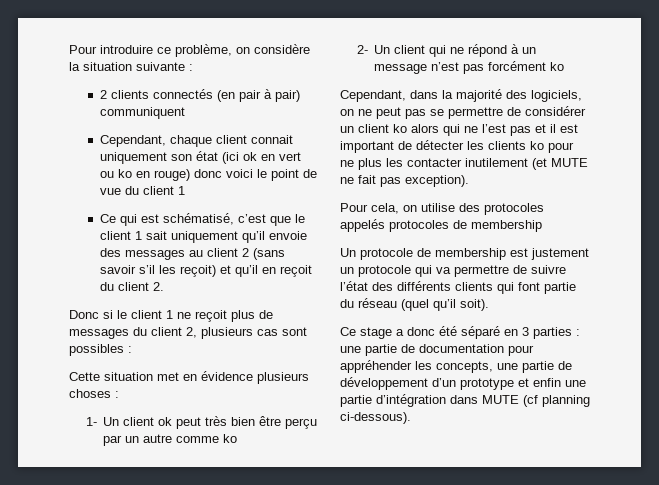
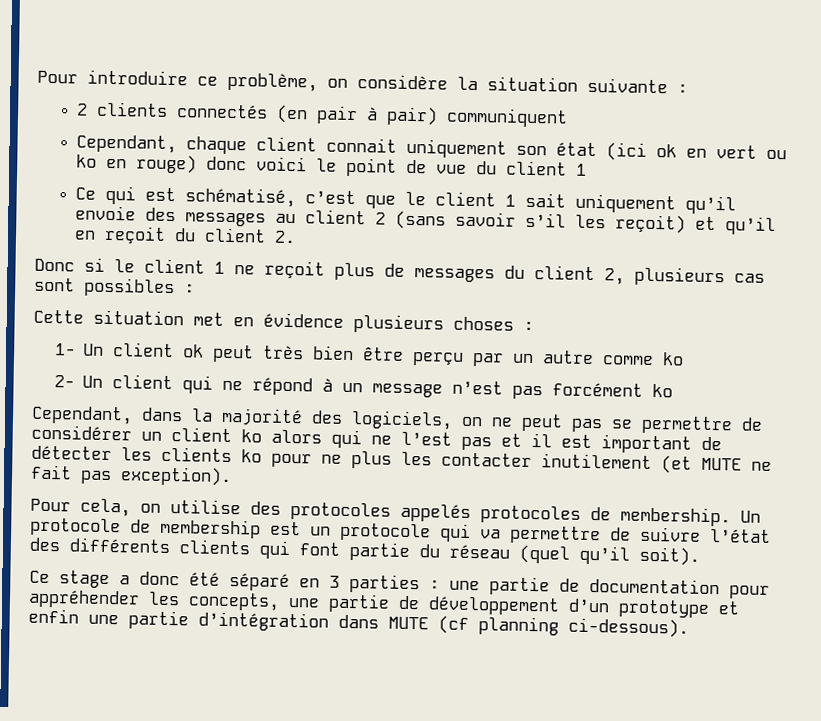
- Pour cela, on utilise des protocoles appelés protocoles de membership
- Un protocole de membership est justement un protocole qui va permettre de suivre l’état des différents clients qui font partie du réseau (quel qu’il soit).
+ Pour cela, on utilise des protocoles appelés protocoles de membership. Un protocole de membership est un protocole qui va permettre de suivre l’état des différents clients qui font partie du réseau (quel qu’il soit).

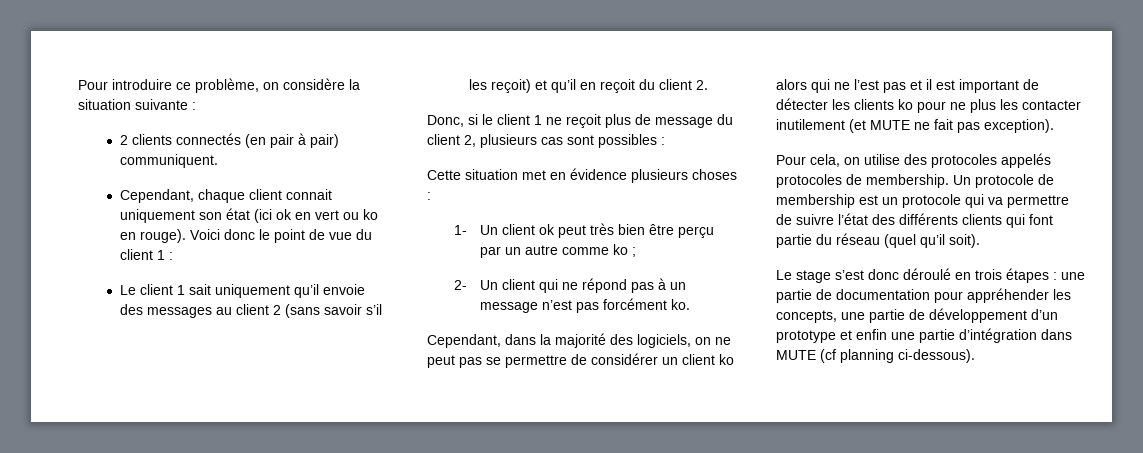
- 2 clients connectés (en pair à pair) communiquent
+ 2 clients connectés (en pair à pair) communiquent.
- Cependant, chaque client connait uniquement son état (ici ok en vert ou ko en rouge) donc voici le point de vue du client 1
- Ce qui est schématisé, c’est que le client 1 sait uniquement qu’il envoie des messages au client 2 (sans savoir s’il les reçoit) et qu’il en reçoit du client 2.
+ Cependant, chaque client connait uniquement son état (ici ok en vert ou ko en rouge). Voici donc le point de vue du client 1 :
+ Le client 1 sait uniquement qu’il envoie des messages au client 2 (sans savoir s’il les reçoit) et qu’il en reçoit du client 2.
- Donc si le client 1 ne reçoit plus de messages du client 2, plusieurs cas sont possibles :
+ Donc, si le client 1 ne reçoit plus de message du client 2, plusieurs cas sont possibles :
- 1- Un client ok peut très bien être perçu par un autre comme ko
+ 1- Un client ok peut très bien être perçu par un autre comme ko ;
- 2- Un client qui ne répond à un message n’est pas forcément ko
+ 2- Un client qui ne répond pas à un message n’est pas forcément ko.
- Ce stage a donc été séparé en 3 parties : une partie de documentation pour appréhender les concepts, une partie de développement d’un prototype et enfin une partie d’intégration dans MUTE (cf planning ci-dessous).
+ Le stage s’est donc déroulé en trois étapes : une partie de documentation pour appréhender les concepts, une partie de développement d’un prototype et enfin une partie d’intégration dans MUTE (cf planning ci-dessous).

